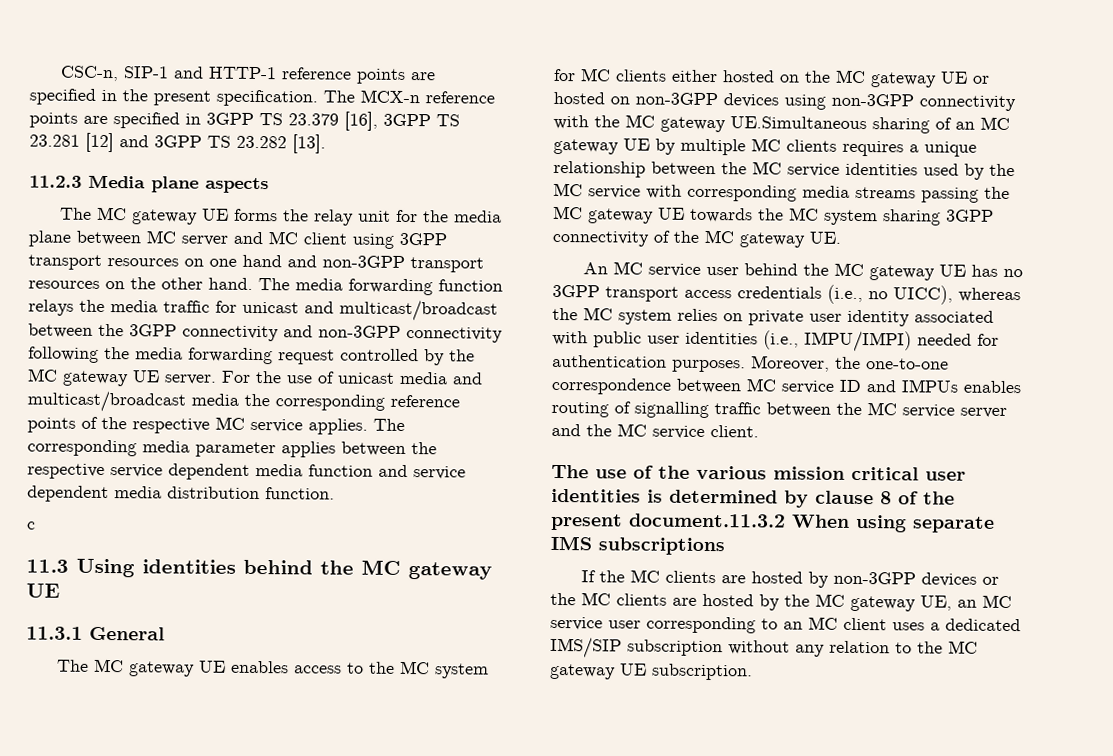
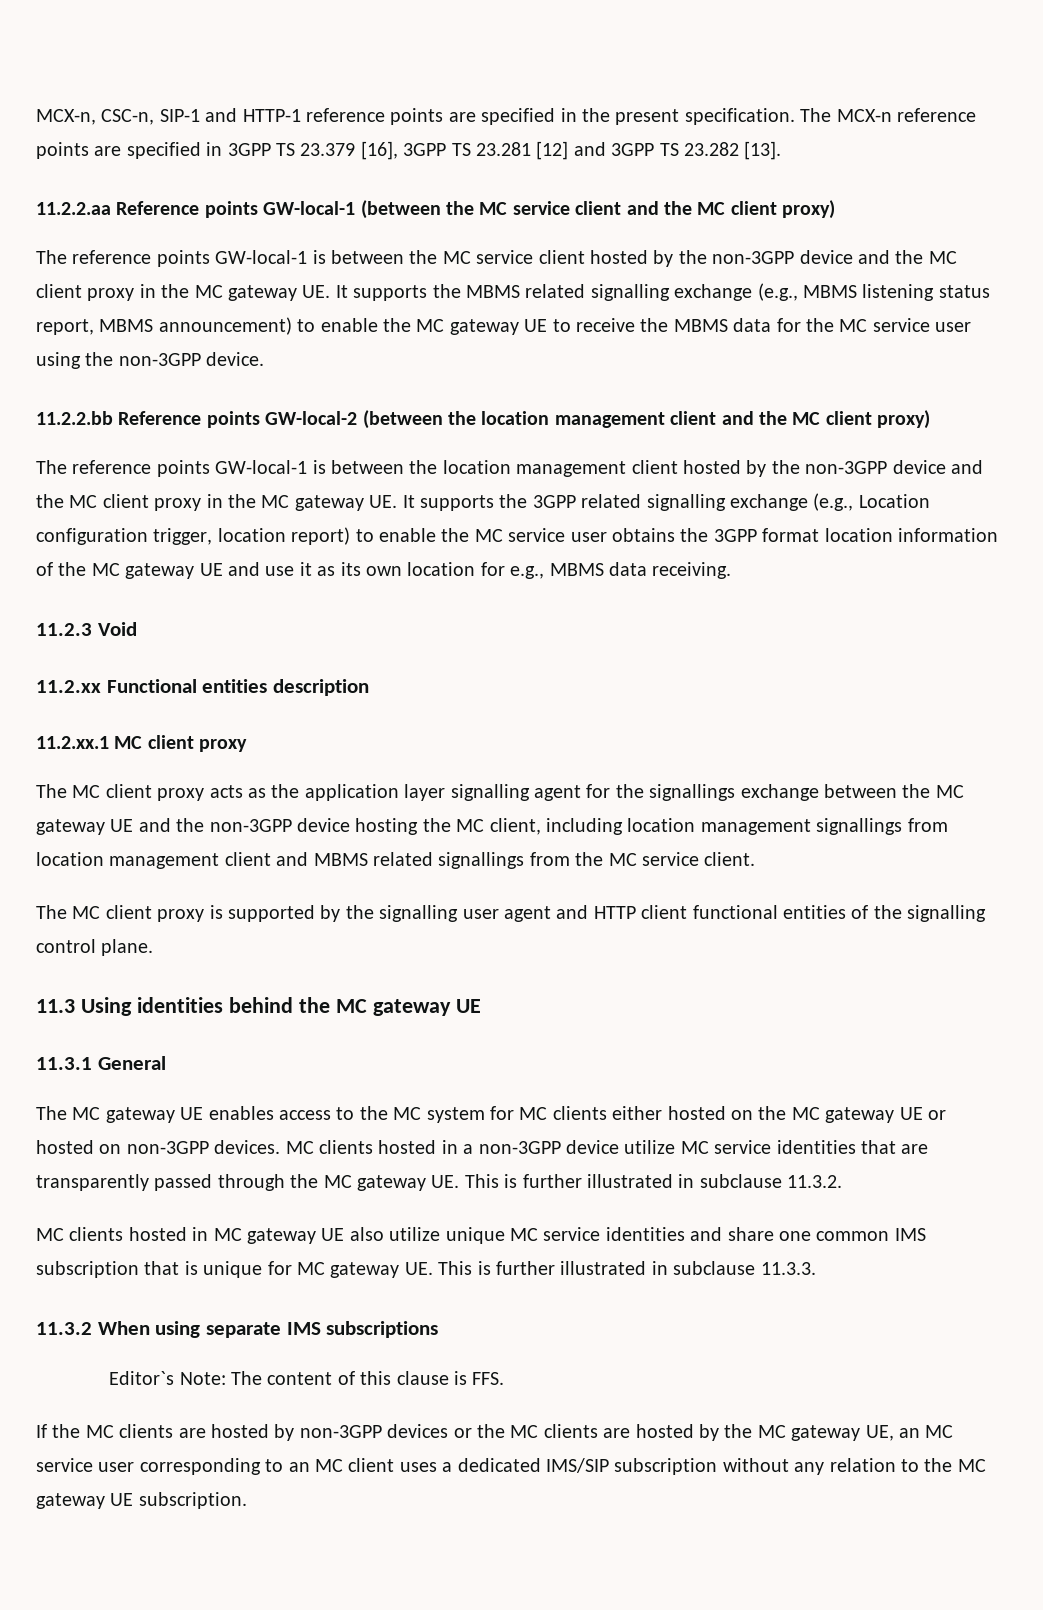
- CSC-n, SIP-1 and HTTP-1 reference points are specified in the present specification.
+ MCX-n, CSC-n, SIP-1 and HTTP-1 reference points are specified in the present specification.
- 11.2.3 Media plane aspects
- The MC gateway UE forms the relay unit for the media plane between MC server and MC client using 3GPP transport resources on one hand and non-3GPP transport resources on the other hand. The media forwarding function relays the media traffic for unicast and multicast/broadcast between the 3GPP connectivity and non-3GPP connectivity following the media forwarding request controlled by the MC gateway UE server. For the use of unicast media and multicast/broadcast media the corresponding reference points of the respective MC service applies. The corresponding media parameter applies between the respective service dependent media function and service dependent media distribution function.
- c
+ 11.2.2.aa Reference points GW-local-1 (between the MC service client and the MC client proxy)
+ The reference points GW-local-1 is between the MC service client hosted by the non-3GPP device and the MC client proxy in the MC gateway UE. It supports the MBMS related signalling exchange (e.g., MBMS listening status report, MBMS announcement) to enable the MC gateway UE to receive the MBMS data for the MC service user using the non-3GPP device.
+ 11.2.2.bb Reference points GW-local-2 (between the location management client and the MC client proxy)
+ The reference points GW-local-1 is between the location management client hosted by the non-3GPP device and the MC client proxy in the MC gateway UE. It supports the 3GPP related signalling exchange (e.g., Location configuration trigger, location report) to enable the MC service user obtains the 3GPP format location information of the MC gateway UE and use it as its own location for e.g., MBMS data receiving.
+ 11.2.3 Void
+ 11.2.xx Functional entities description
+ 11.2.xx.1 MC client proxy
+ The MC client proxy acts as the application layer signalling agent for the signallings exchange between the MC gateway UE and the non-3GPP device hosting the MC client, including location management signallings from location management client and MBMS related signallings from the MC service client.
+ The MC client proxy is supported by the signalling user agent and HTTP client functional entities of the signalling control plane.
- The MC gateway UE enables access to the MC system for MC clients either hosted on the MC gateway UE or hosted on non-3GPP devices using non-3GPP connectivity with the MC gateway UE.Simultaneous sharing of an MC gateway UE by multiple MC clients requires a unique relationship between the MC service identities used by the MC service with corresponding media streams passing the MC gateway UE towards the MC system sharing 3GPP connectivity of the MC gateway UE.
- An MC service user behind the MC gateway UE has no 3GPP transport access credentials (i.e., no UICC), whereas the MC system relies on private user identity associated with public user identities (i.e., IMPU/IMPI) needed for authentication purposes. Moreover, the one-to-one correspondence between MC service ID and IMPUs enables routing of signalling traffic between the MC service server and the MC service client.
- The use of the various mission critical user identities is determined by clause 8 of the present document.11.3.2 When using separate IMS subscriptions
+ The MC gateway UE enables access to the MC system for MC clients either hosted on the MC gateway UE or hosted on non-3GPP devices. MC clients hosted in a non-3GPP device utilize MC service identities that are transparently passed through the MC gateway UE. This is further illustrated in subclause 11.3.2.
+ MC clients hosted in MC gateway UE also utilize unique MC service identities and share one common IMS subscription that is unique for MC gateway UE. This is further illustrated in subclause 11.3.3.
+ 11.3.2 When using separate IMS subscriptions
+ Editor`s Note: The content of this clause is FFS.

